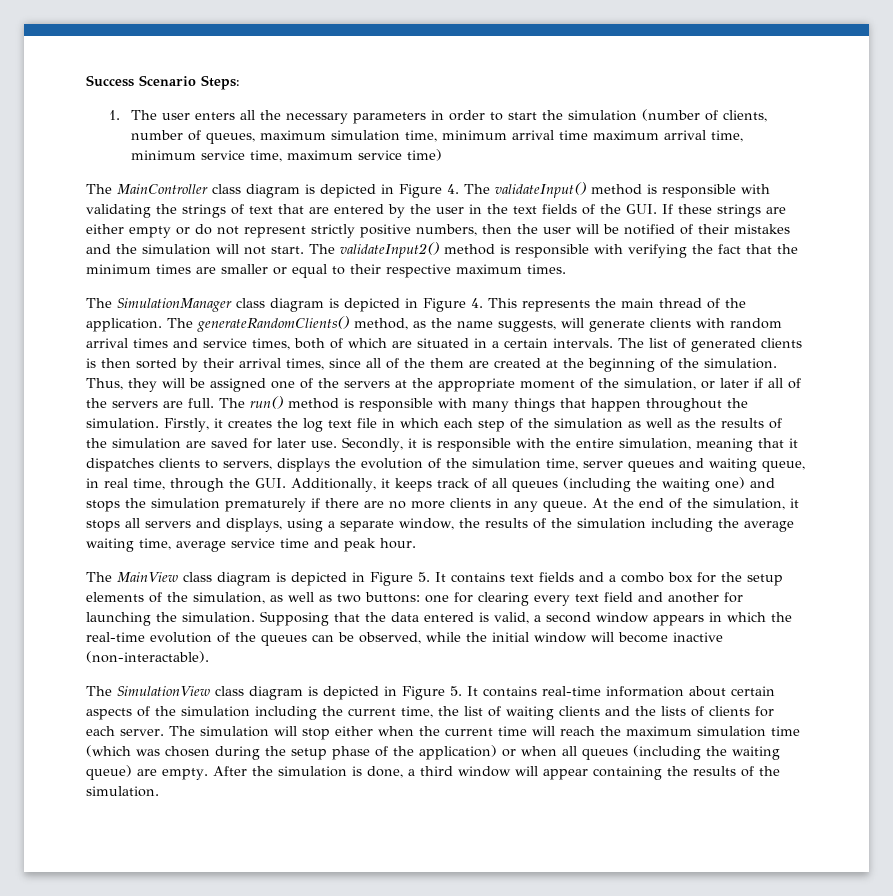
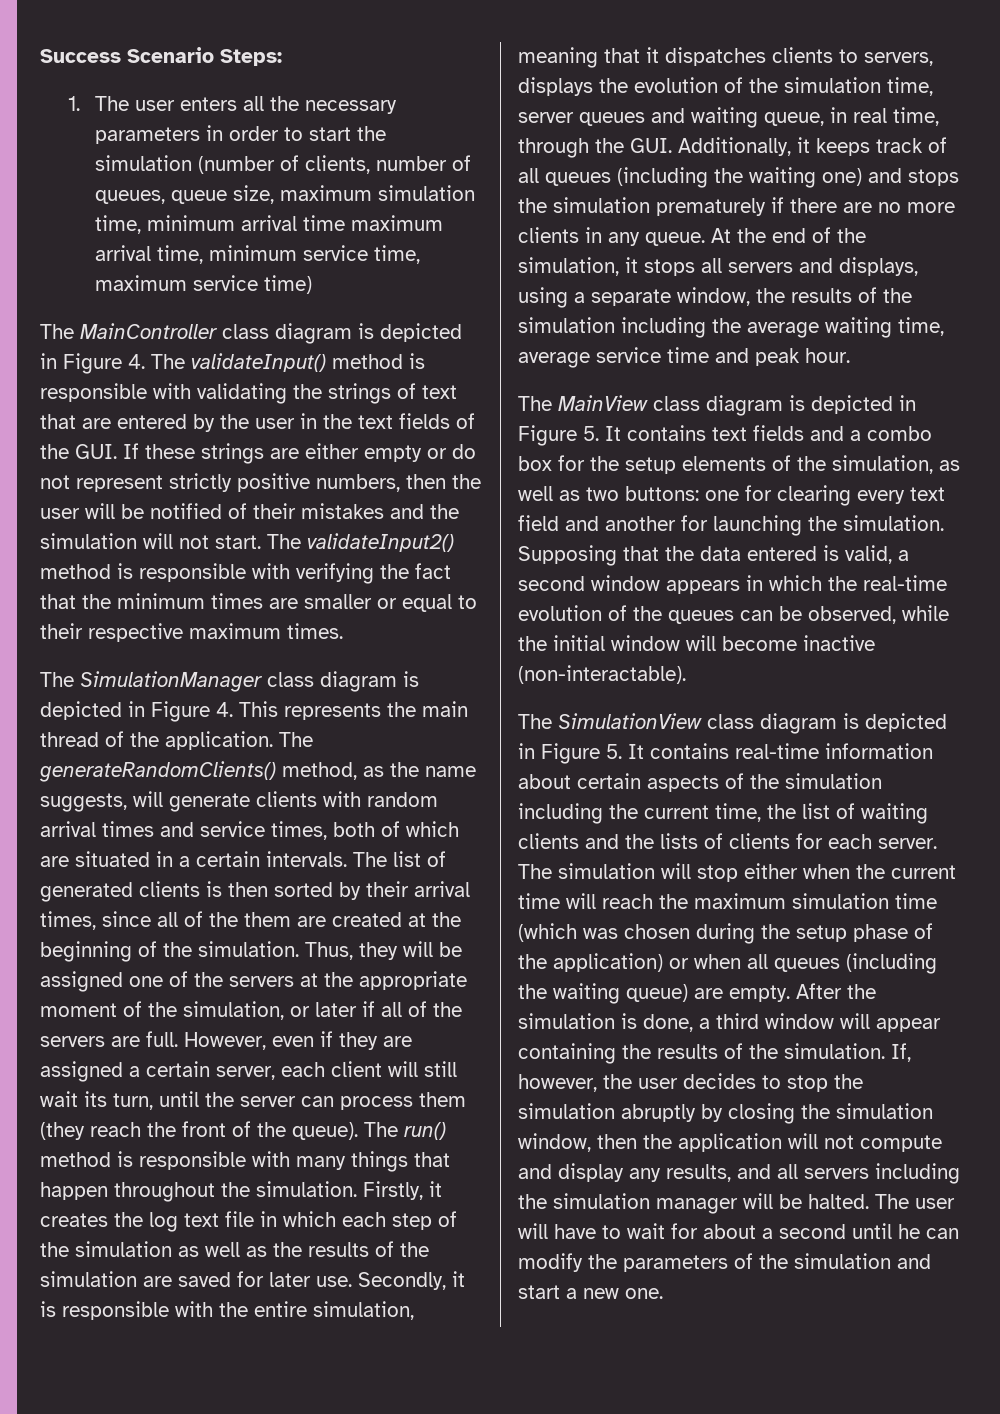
- 1. The user enters all the necessary parameters in order to start the simulation (number of clients, number of queues, maximum simulation time, minimum arrival time maximum arrival time, minimum service time, maximum service time)
+ 1. The user enters all the necessary parameters in order to start the simulation (number of clients, number of queues, queue size, maximum simulation time, minimum arrival time maximum arrival time, minimum service time, maximum service time)
+ However, even if they are assigned a certain server, each client will still wait its turn, until the server can process them (they reach the front of the queue).
+ If, however, the user decides to stop the simulation abruptly by closing the simulation window, then the application will not compute and display any results, and all servers including the simulation manager will be halted. The user will have to wait for about a second until he can modify the parameters of the simulation and start a new one.

